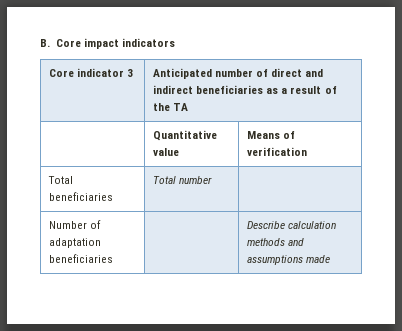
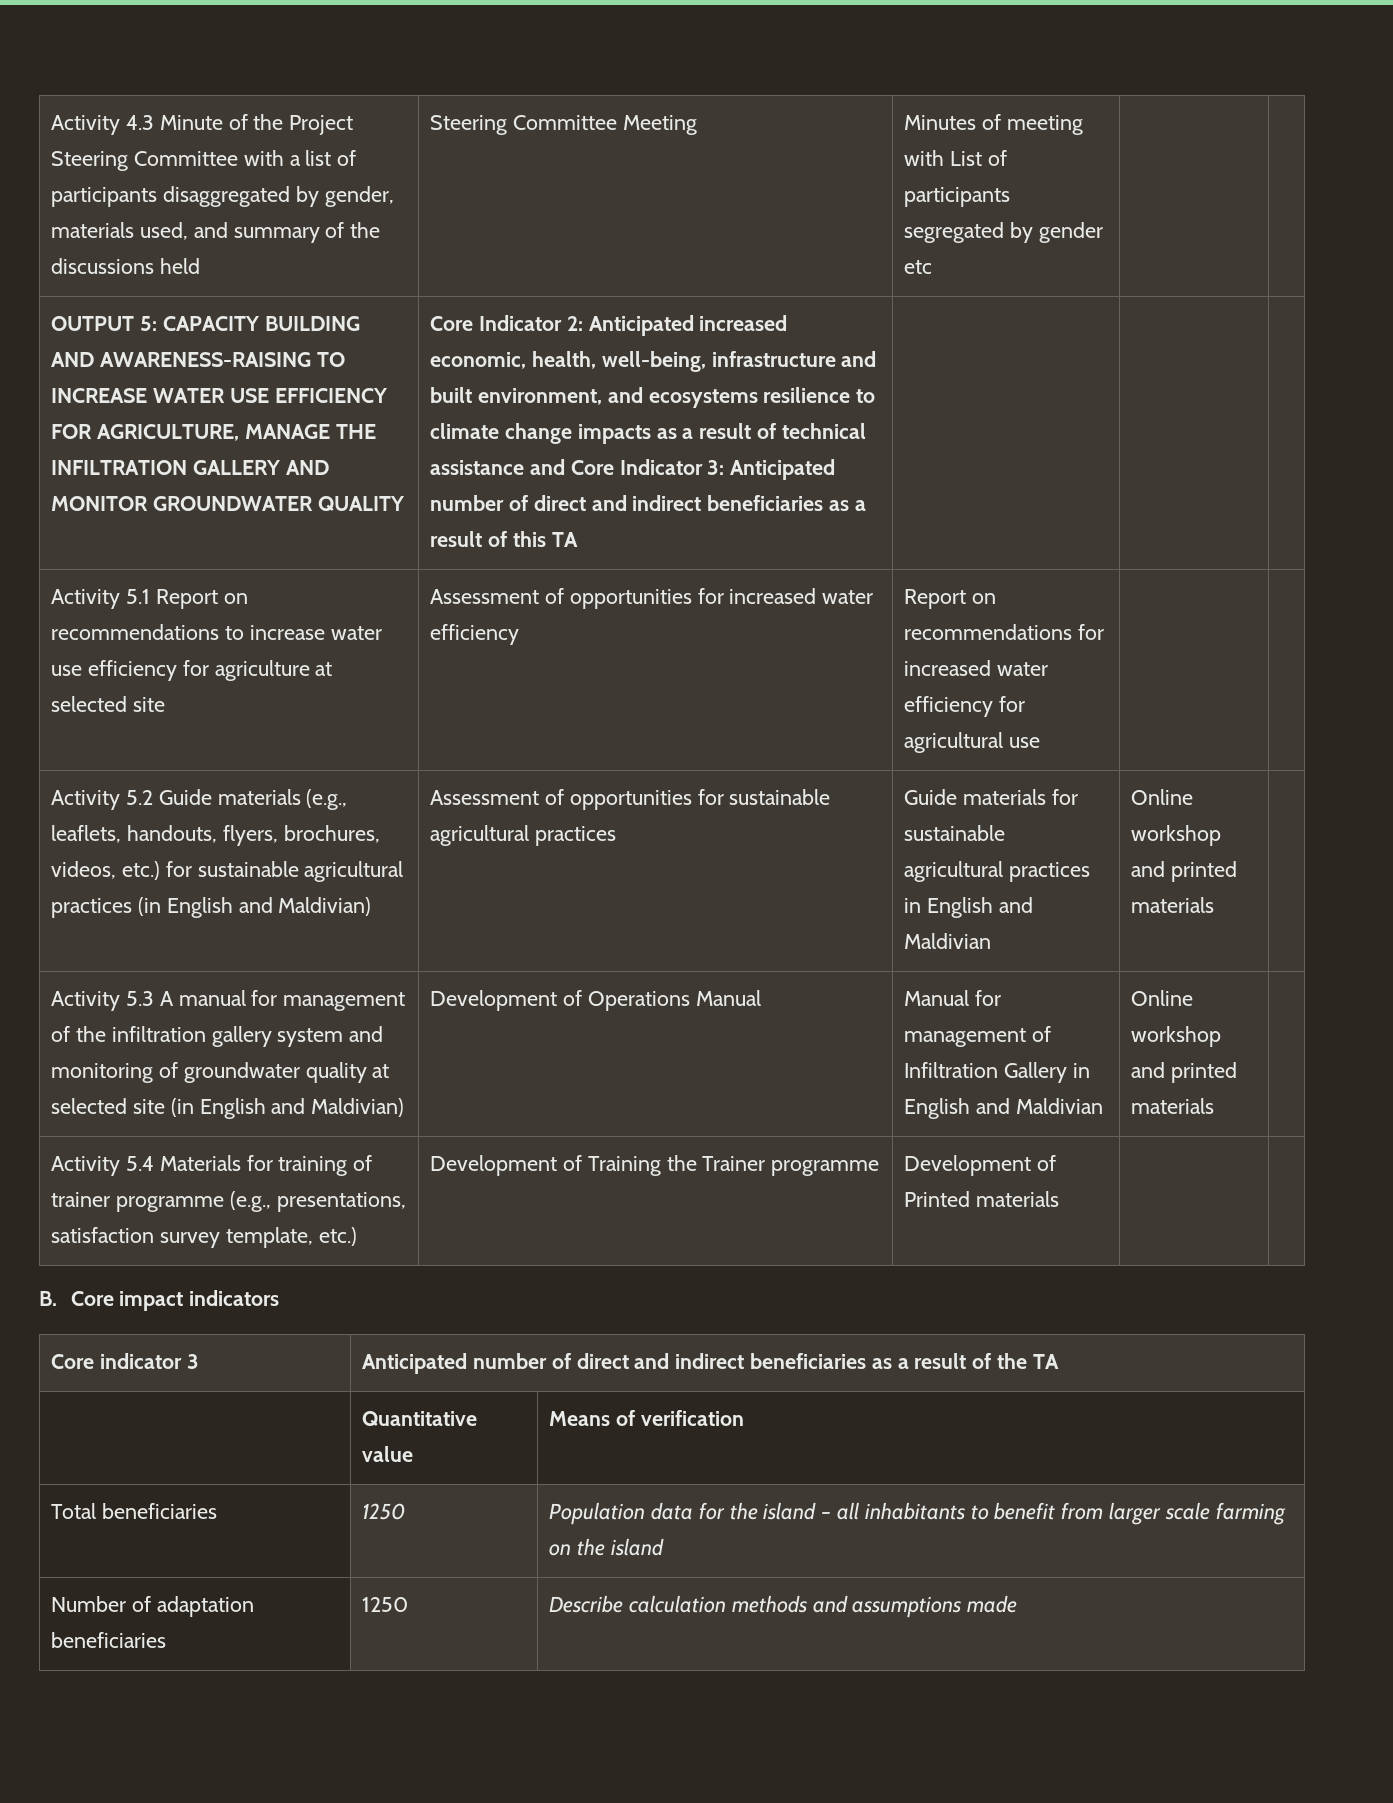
+ Activity 4.3 Minute of the Project Steering Committee with a list of participants disaggregated by gender, materials used, and summary of the discussions held | Steering Committee Meeting | Minutes of meeting with List of participants segregated by gender etc | |
+ OUTPUT 5: CAPACITY BUILDING AND AWARENESS-RAISING TO INCREASE WATER USE EFFICIENCY FOR AGRICULTURE, MANAGE THE INFILTRATION GALLERY AND MONITOR GROUNDWATER QUALITY | Core Indicator 2: Anticipated increased economic, health, well-being, infrastructure and built environment, and ecosystems resilience to climate change impacts as a result of technical assistance and Core Indicator 3: Anticipated number of direct and indirect beneficiaries as a result of this TA | | |
+ Activity 5.1 Report on recommendations to increase water use efficiency for agriculture at selected site | Assessment of opportunities for increased water efficiency | Report on recommendations for increased water efficiency for agricultural use | |
+ Activity 5.2 Guide materials (e.g., leaflets, handouts, flyers, brochures, videos, etc.) for sustainable agricultural practices (in English and Maldivian) | Assessment of opportunities for sustainable agricultural practices | Guide materials for sustainable agricultural practices in English and Maldivian | Online workshop and printed materials |
+ Activity 5.3 A manual for management of the infiltration gallery system and monitoring of groundwater quality at selected site (in English and Maldivian) | Development of Operations Manual | Manual for management of Infiltration Gallery in English and Maldivian | Online workshop and printed materials |
+ Activity 5.4 Materials for training of trainer programme (e.g., presentations, satisfaction survey template, etc.) | Development of Training the Trainer programme | Development of Printed materials | |
- Total beneficiaries | Total number |
+ Total beneficiaries | 1250 | Population data for the island – all inhabitants to benefit from larger scale farming on the island
- Number of adaptation beneficiaries | | Describe calculation methods and assumptions made
+ Number of adaptation beneficiaries | 1250 | Describe calculation methods and assumptions made

